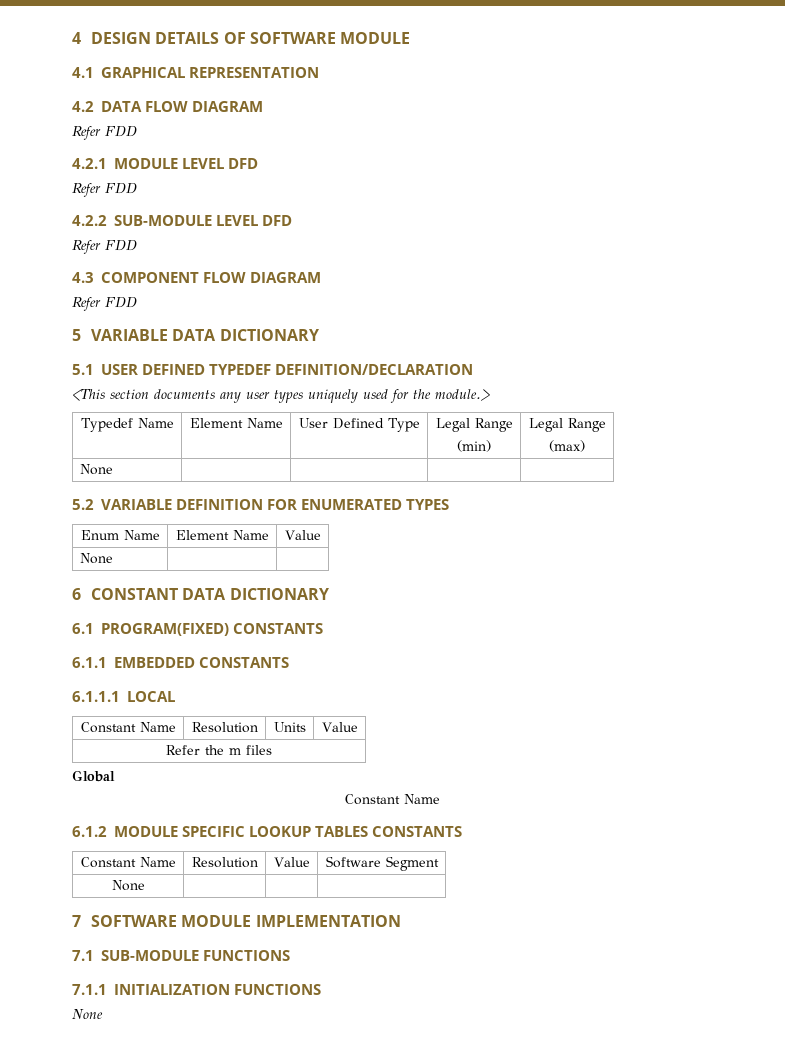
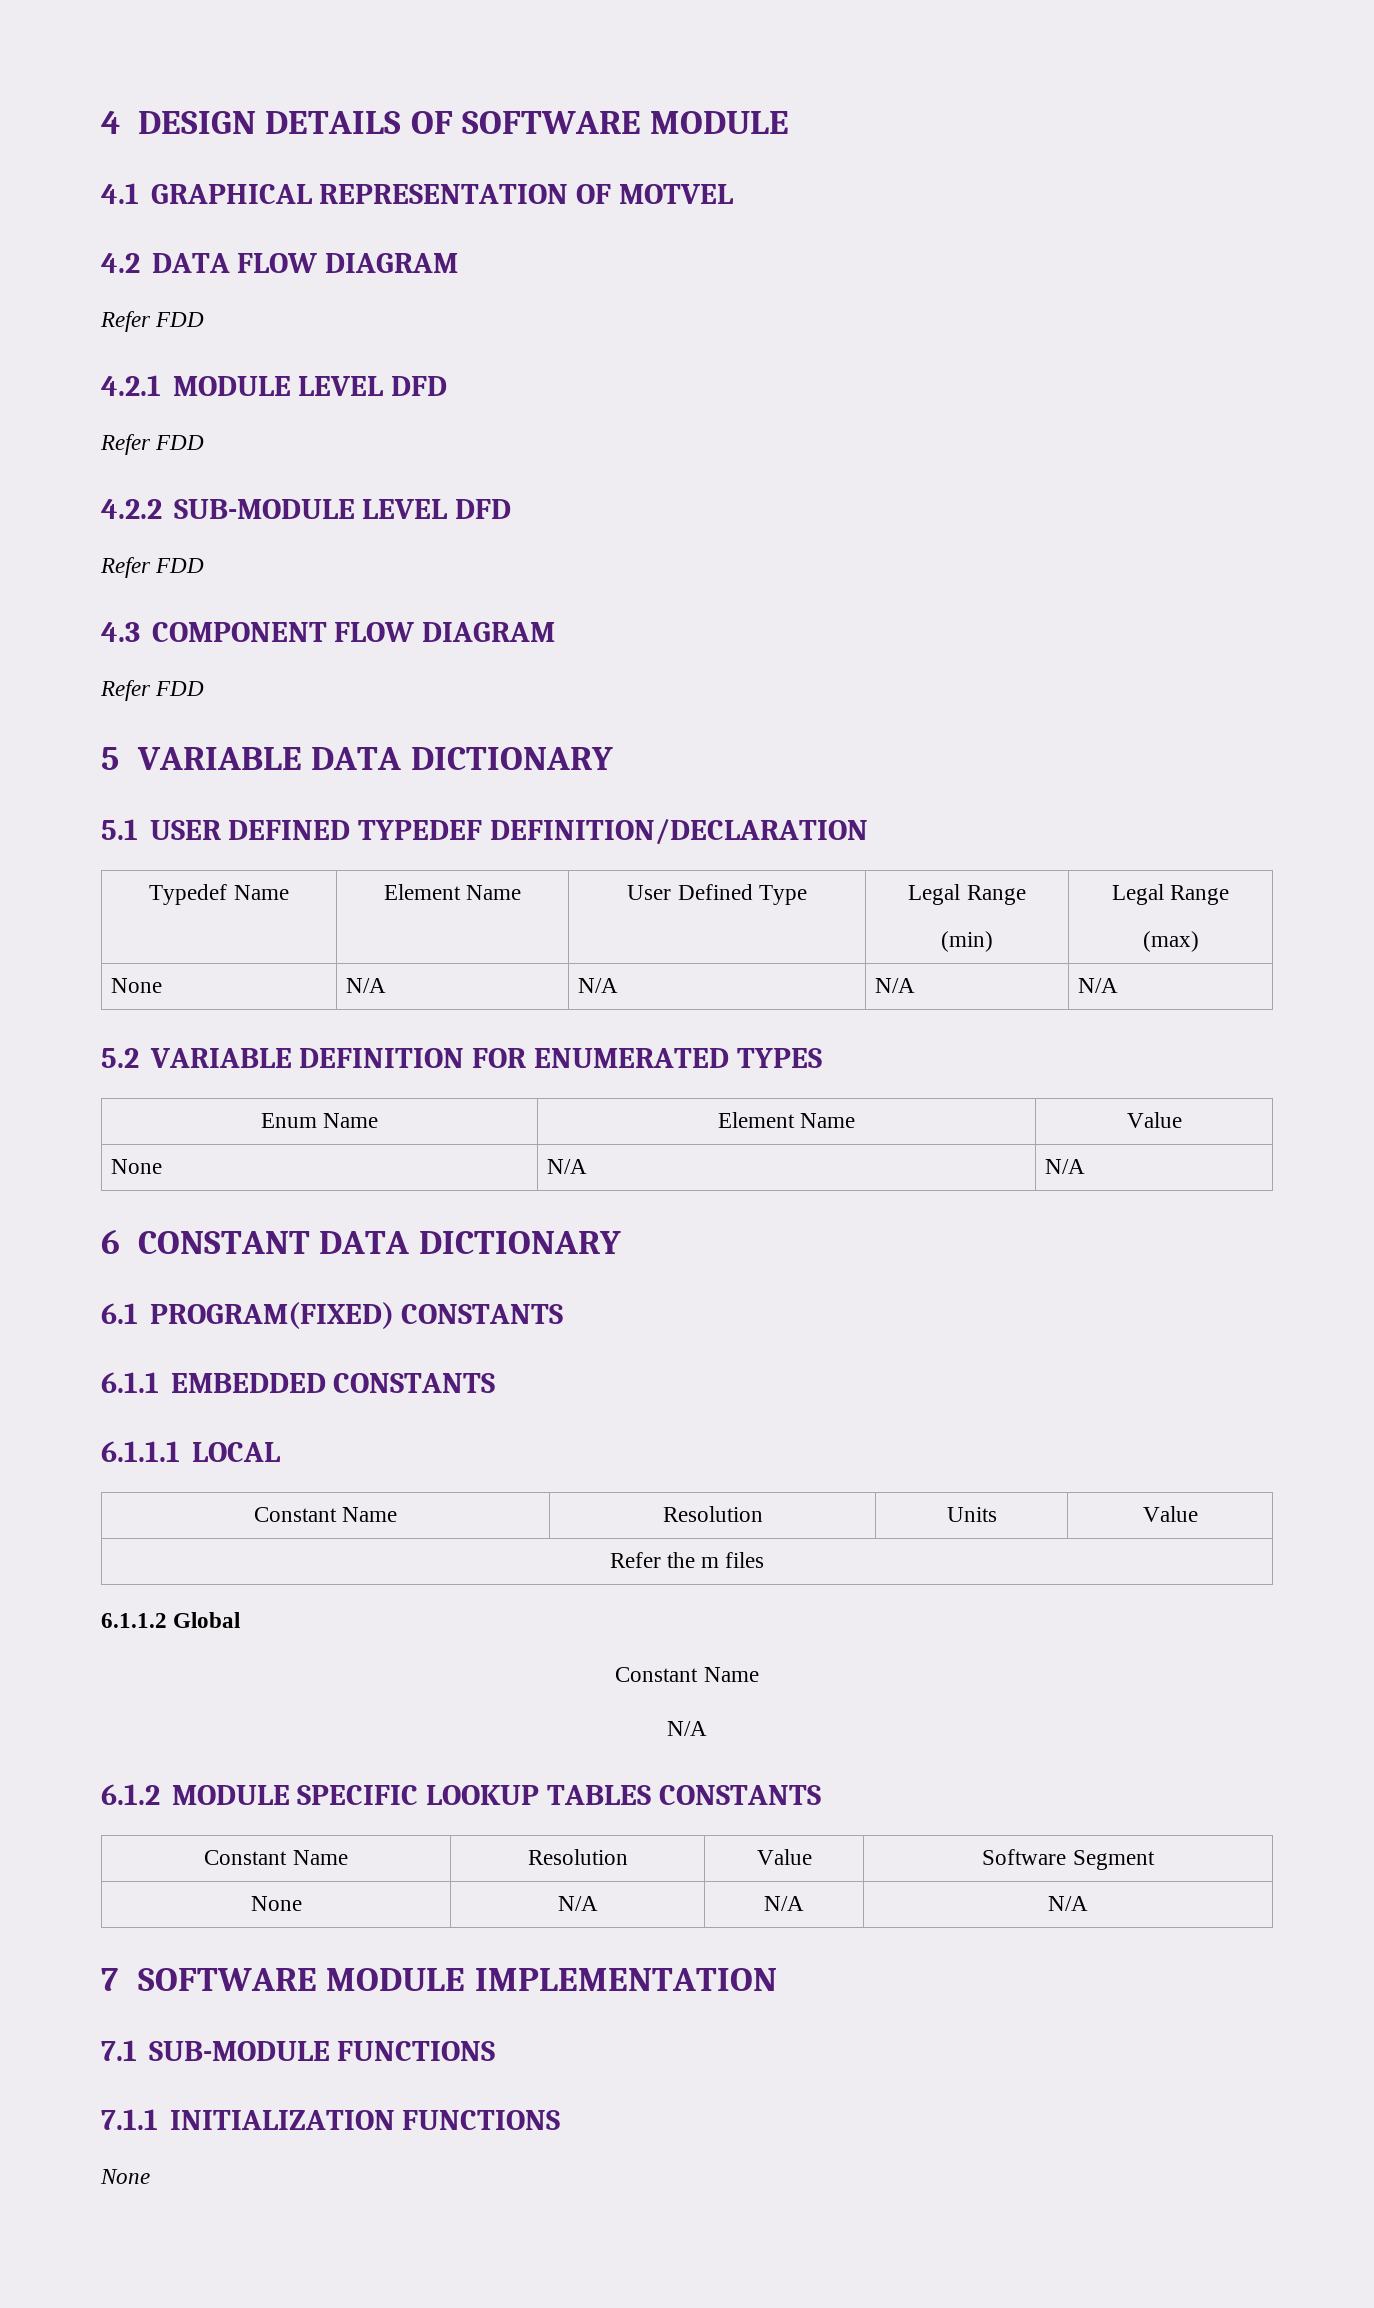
- 4.1 GRAPHICAL REPRESENTATION
+ 4.1 GRAPHICAL REPRESENTATION OF MOTVEL
- <This section documents any user types uniquely used for the module.>
- None | | | |
+ None | N/A | N/A | N/A | N/A
  Enum Name | Element Name | Value
- None | |
+ None | N/A | N/A
- Global
+ 6.1.1.2 Global
  Constant Name
+ N/A
  Constant Name | Resolution | Value | Software Segment
- None | | |
+ None | N/A | N/A | N/A

